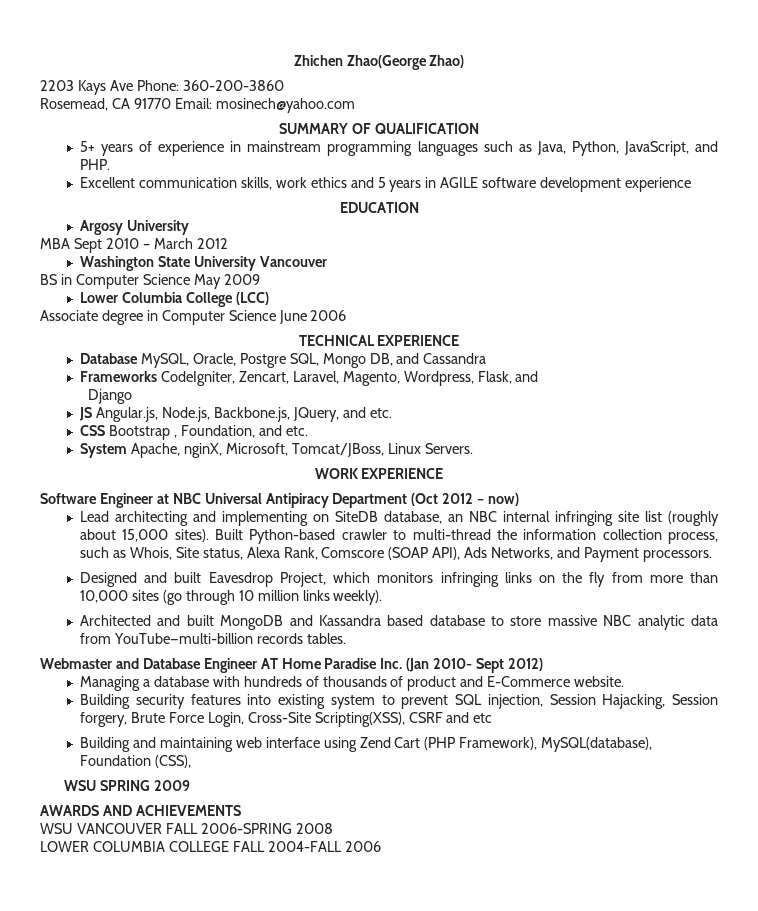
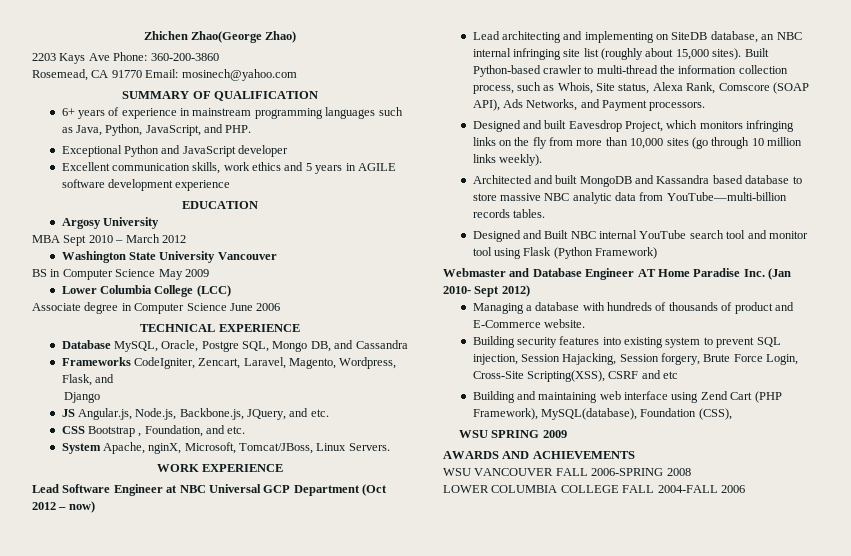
- 5+ years of experience in mainstream programming languages such as Java, Python, JavaScript, and PHP.
+ 6+ years of experience in mainstream programming languages such as Java, Python, JavaScript, and PHP.
+ Exceptional Python and JavaScript developer
- Software Engineer at NBC Universal Antipiracy Department (Oct 2012 – now)
+ Lead Software Engineer at NBC Universal GCP Department (Oct 2012 – now)
+ Designed and Built NBC internal YouTube search tool and monitor tool using Flask (Python Framework)

